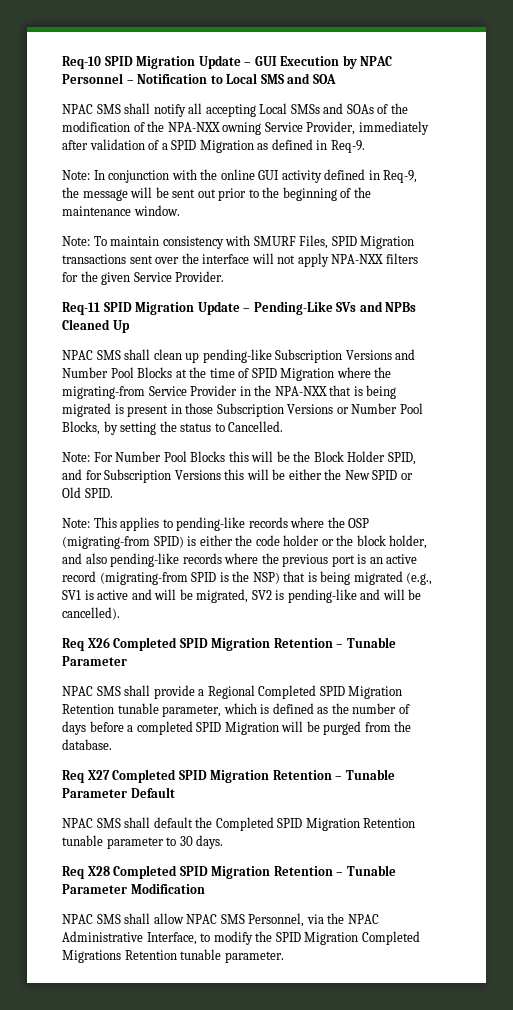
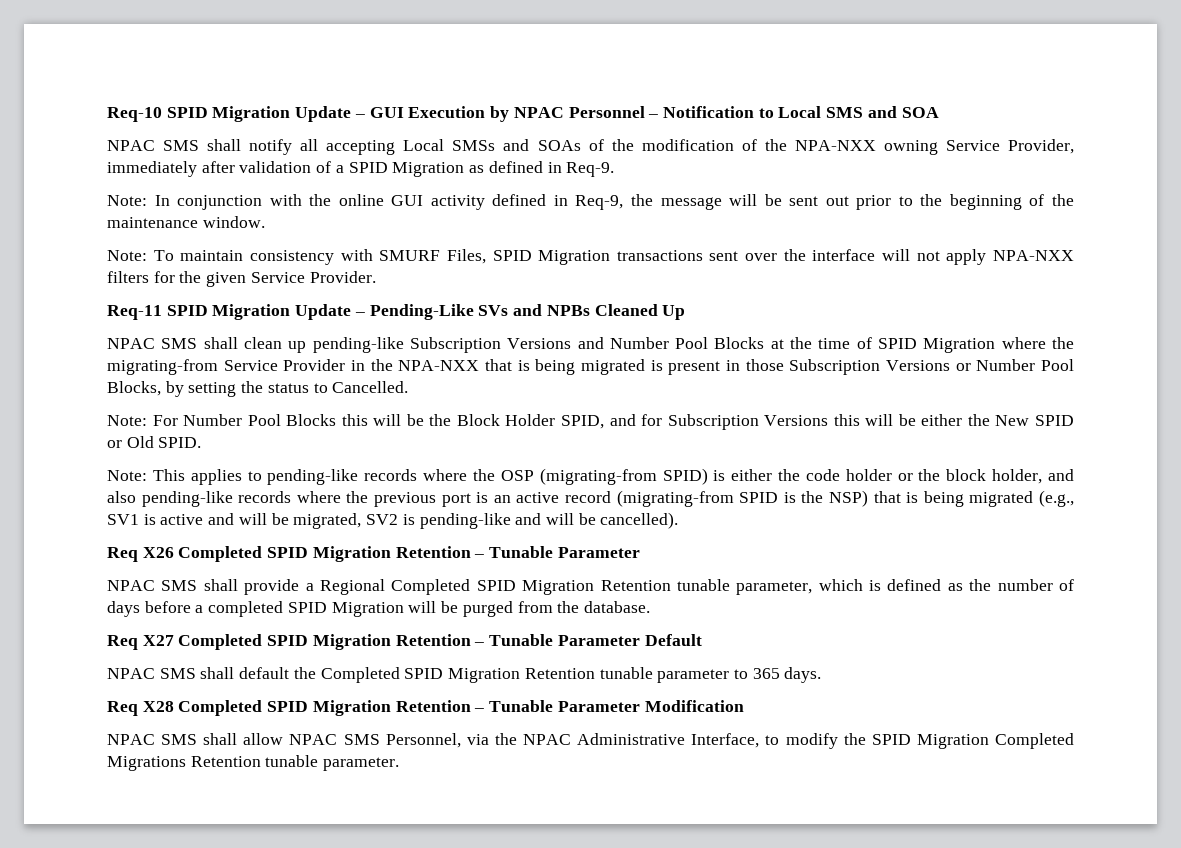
- NPAC SMS shall default the Completed SPID Migration Retention tunable parameter to 30 days.
+ NPAC SMS shall default the Completed SPID Migration Retention tunable parameter to 365 days.

